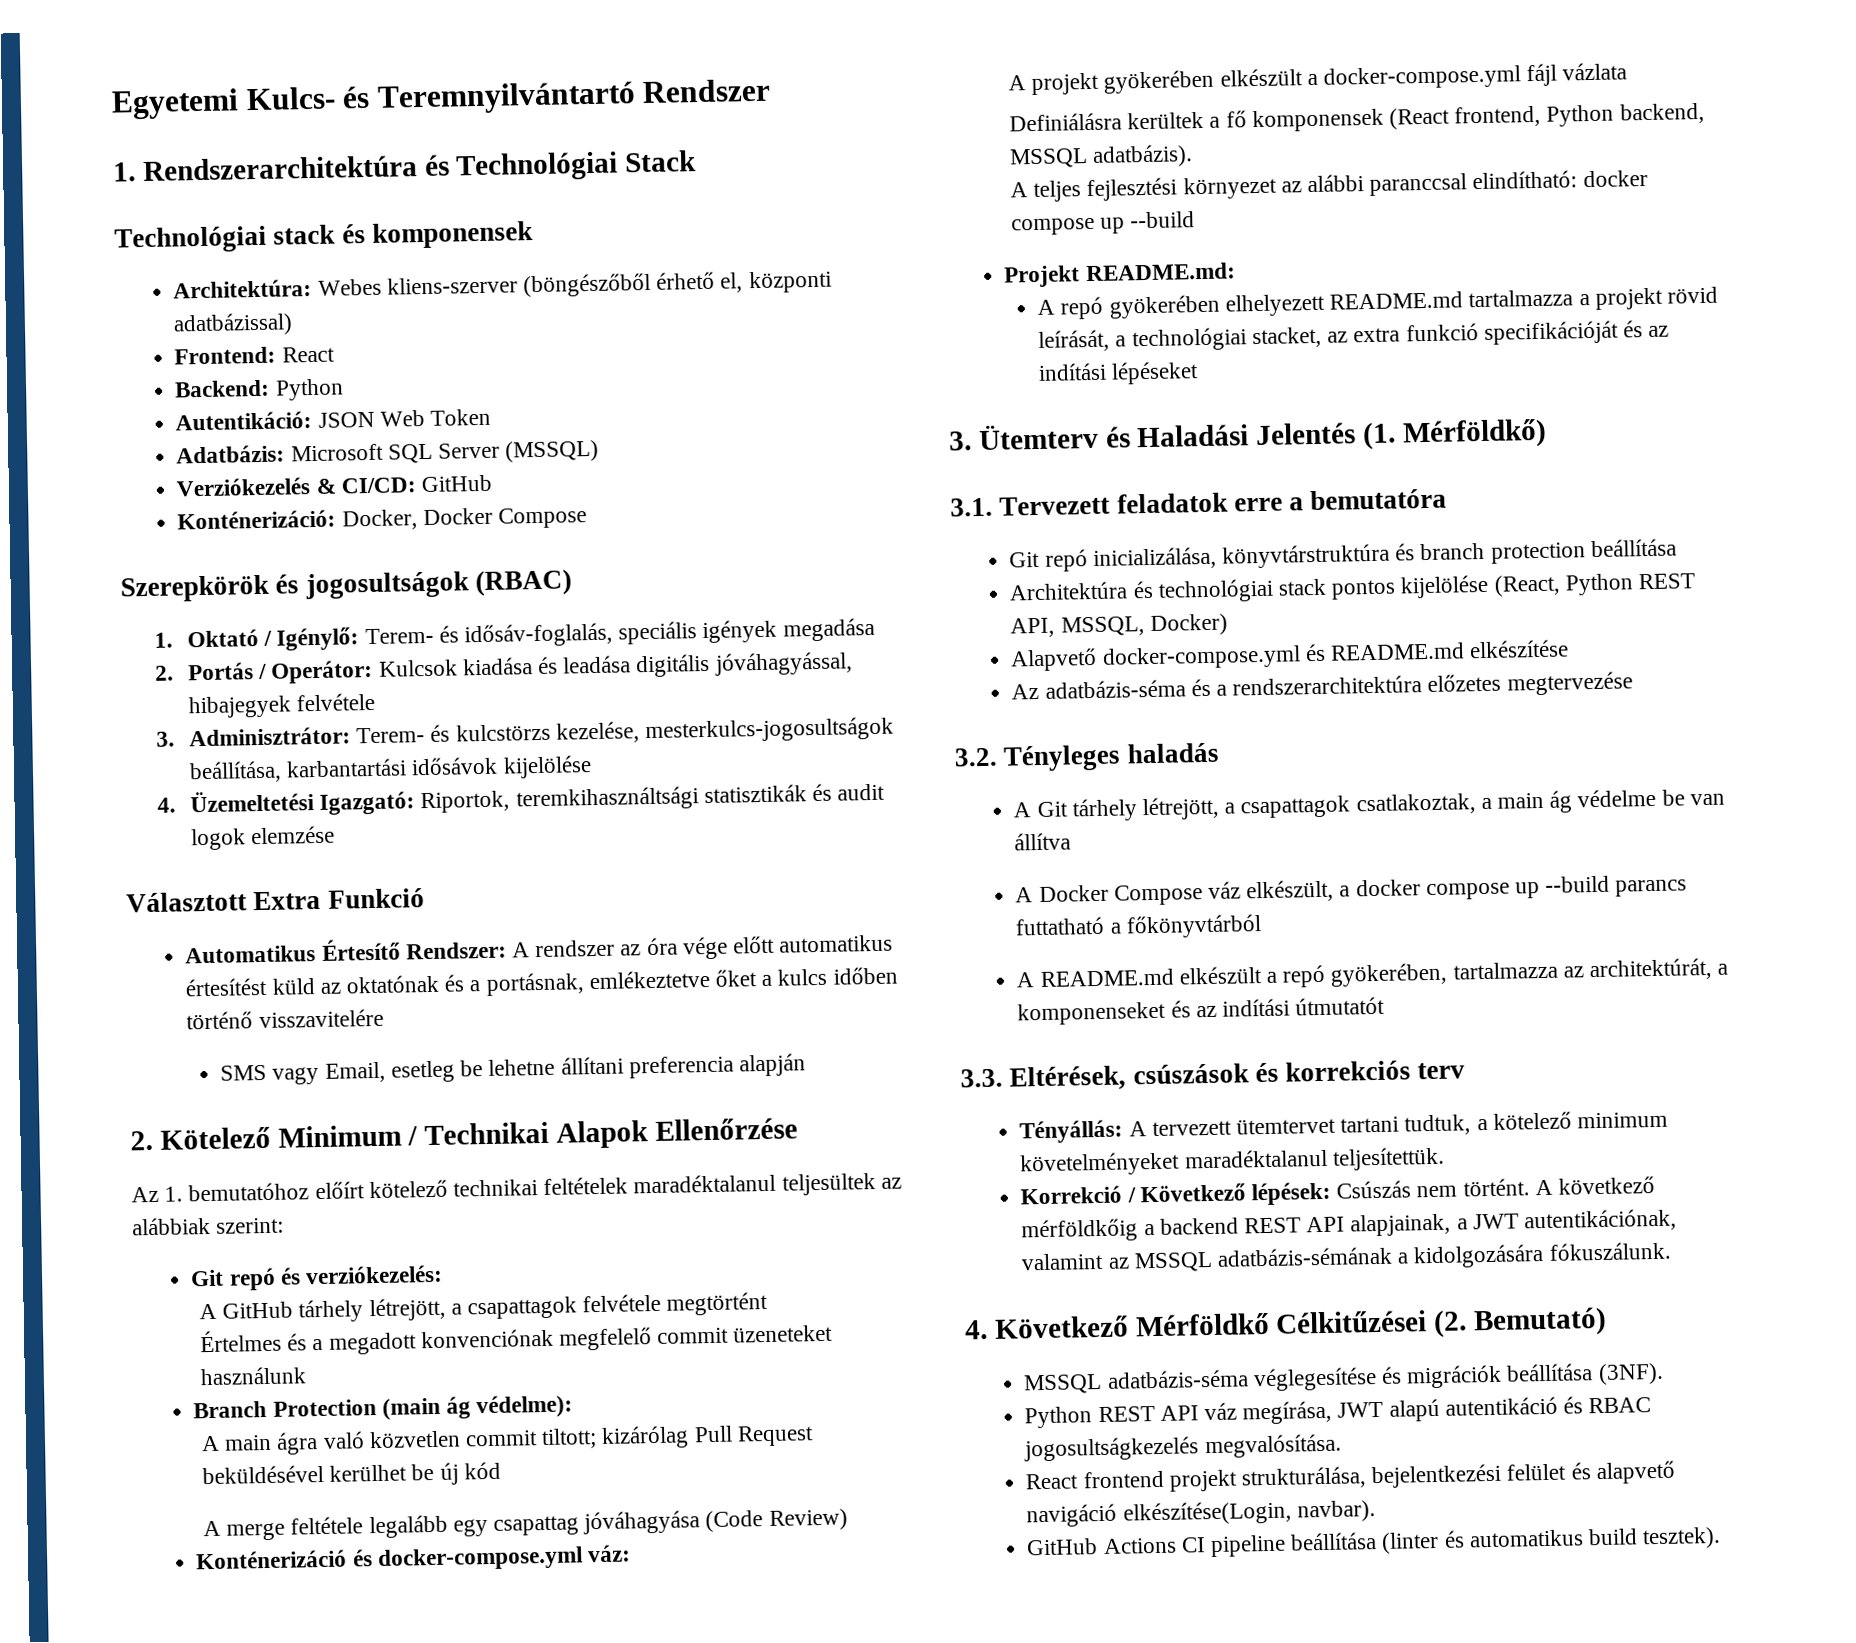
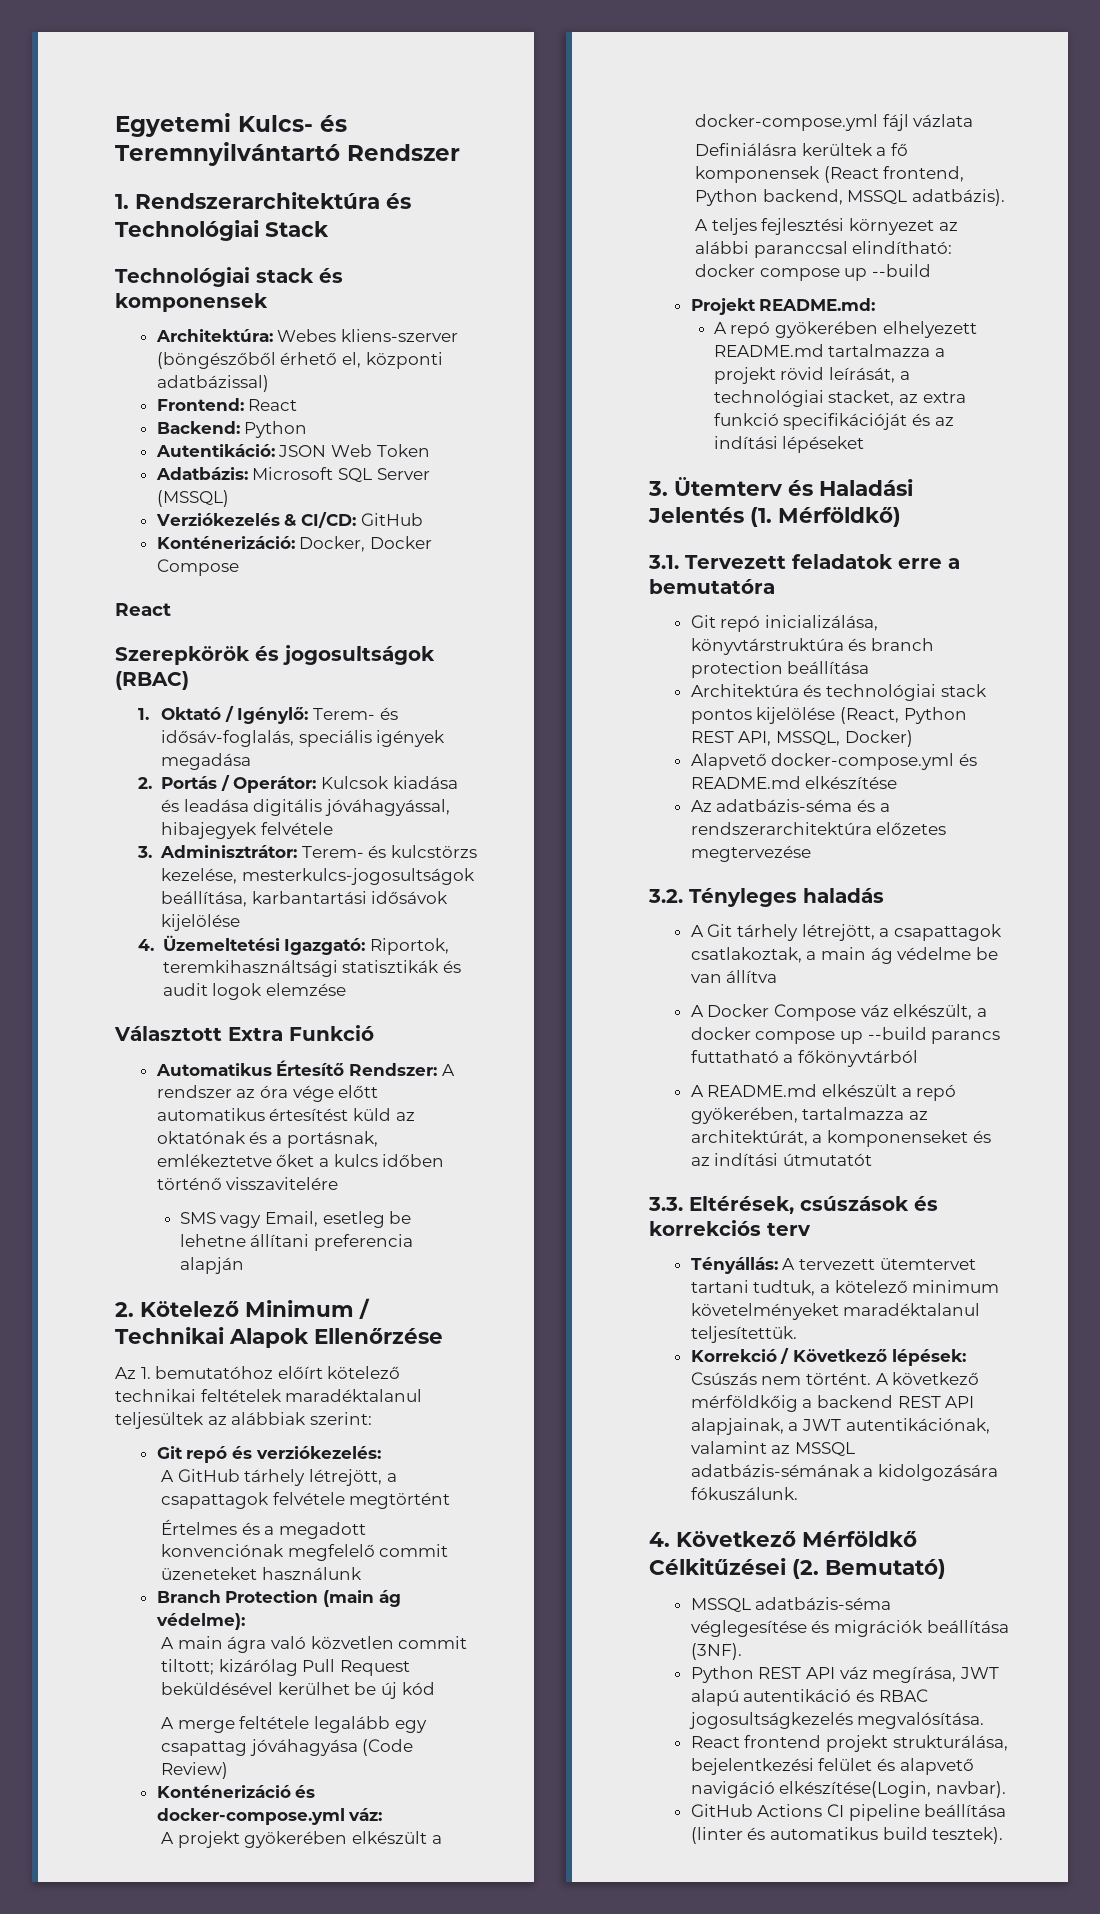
  Konténerizáció: Docker, Docker Compose
+ React

